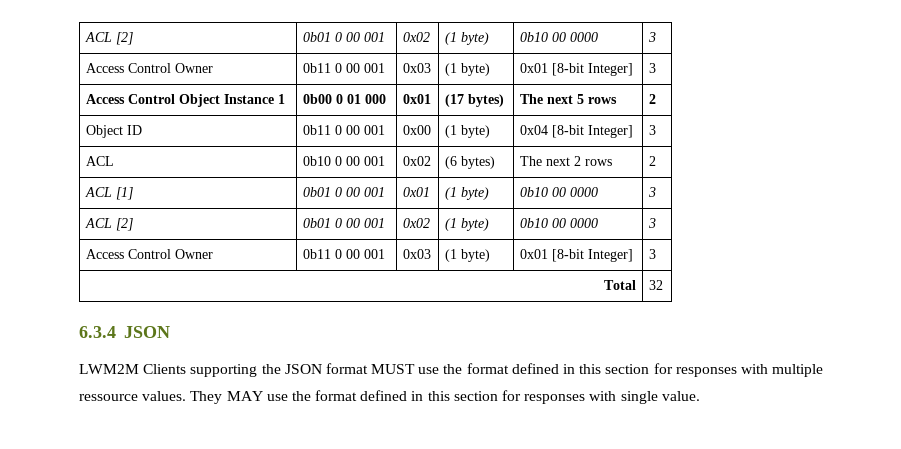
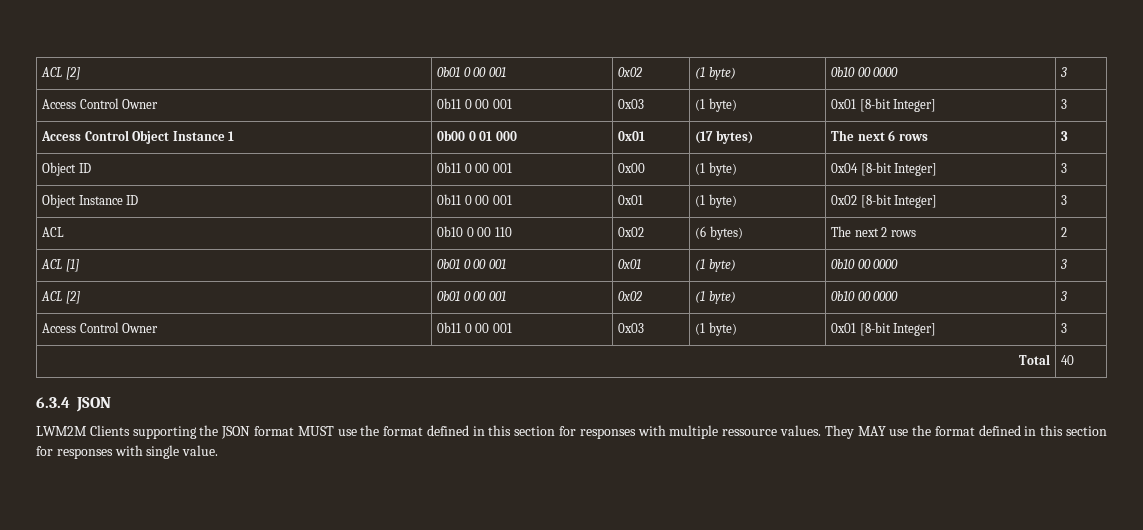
- Access Control Object Instance 1 | 0b00 0 01 000 | 0x01 | (17 bytes) | The next 5 rows | 2
+ Access Control Object Instance 1 | 0b00 0 01 000 | 0x01 | (17 bytes) | The next 6 rows | 3
+ Object Instance ID | 0b11 0 00 001 | 0x01 | (1 byte) | 0x02 [8-bit Integer] | 3
- ACL | 0b10 0 00 001 | 0x02 | (6 bytes) | The next 2 rows | 2
+ ACL | 0b10 0 00 110 | 0x02 | (6 bytes) | The next 2 rows | 2
- Total | 32
+ Total | 40

